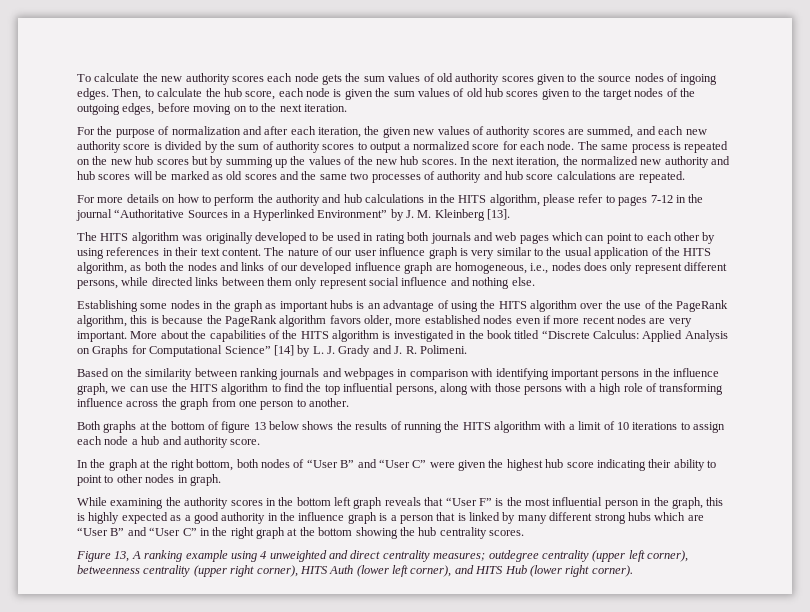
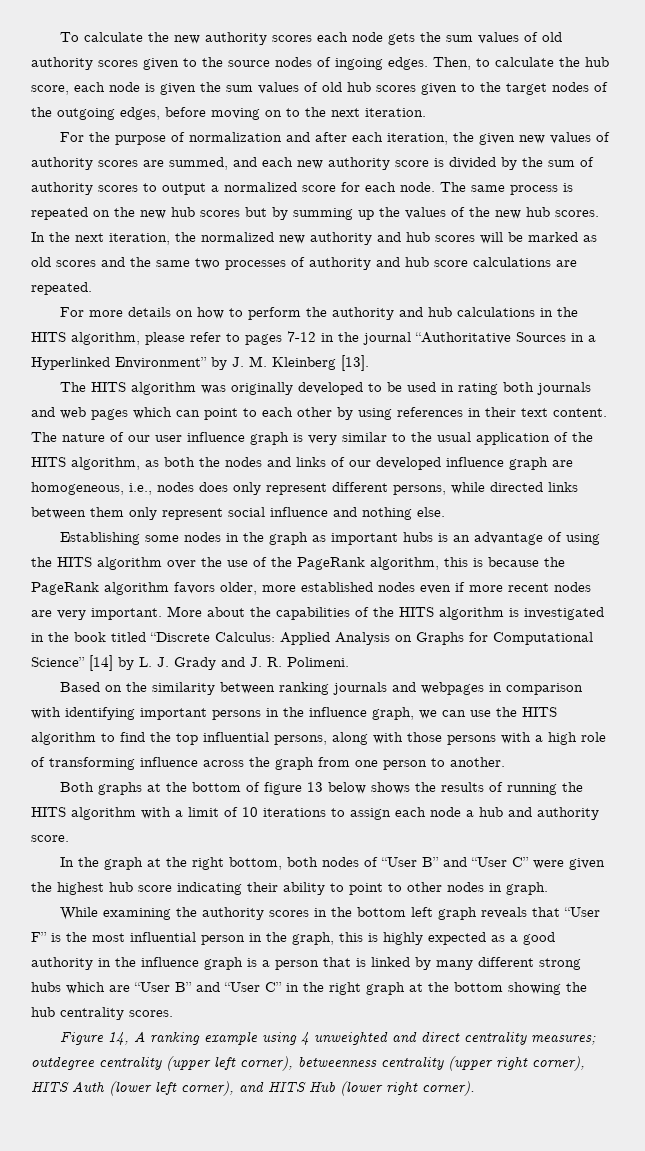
- Figure 13, A ranking example using 4 unweighted and direct centrality measures; outdegree centrality (upper left corner), betweenness centrality (upper right corner), HITS Auth (lower left corner), and HITS Hub (lower right corner).
+ Figure 14, A ranking example using 4 unweighted and direct centrality measures; outdegree centrality (upper left corner), betweenness centrality (upper right corner), HITS Auth (lower left corner), and HITS Hub (lower right corner).

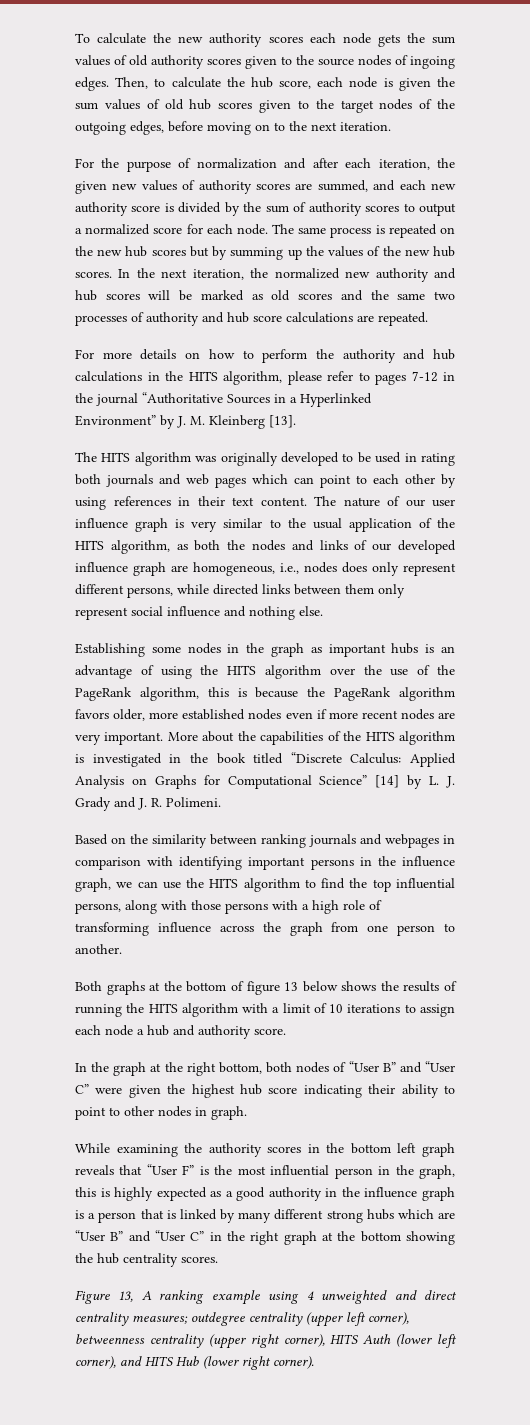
- Figure 14, A ranking example using 4 unweighted and direct centrality measures; outdegree centrality (upper left corner), betweenness centrality (upper right corner), HITS Auth (lower left corner), and HITS Hub (lower right corner).
+ Figure 13, A ranking example using 4 unweighted and direct centrality measures; outdegree centrality (upper left corner), betweenness centrality (upper right corner), HITS Auth (lower left corner), and HITS Hub (lower right corner).

